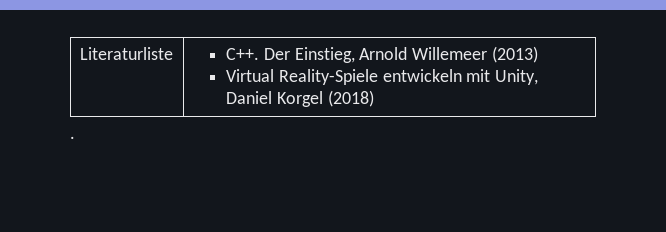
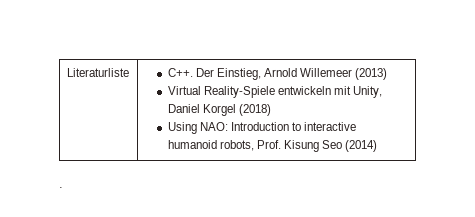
  Literaturliste | C++. Der Einstieg, Arnold Willemeer (2013)
  Virtual Reality-Spiele entwickeln mit Unity, Daniel Korgel (2018)
+ Using NAO: Introduction to interactive humanoid robots, Prof. Kisung Seo (2014)

